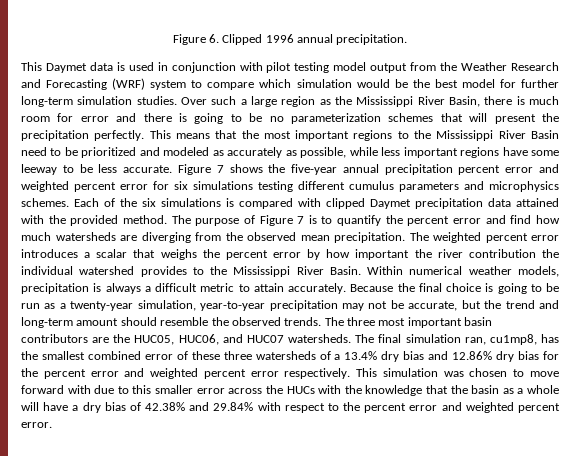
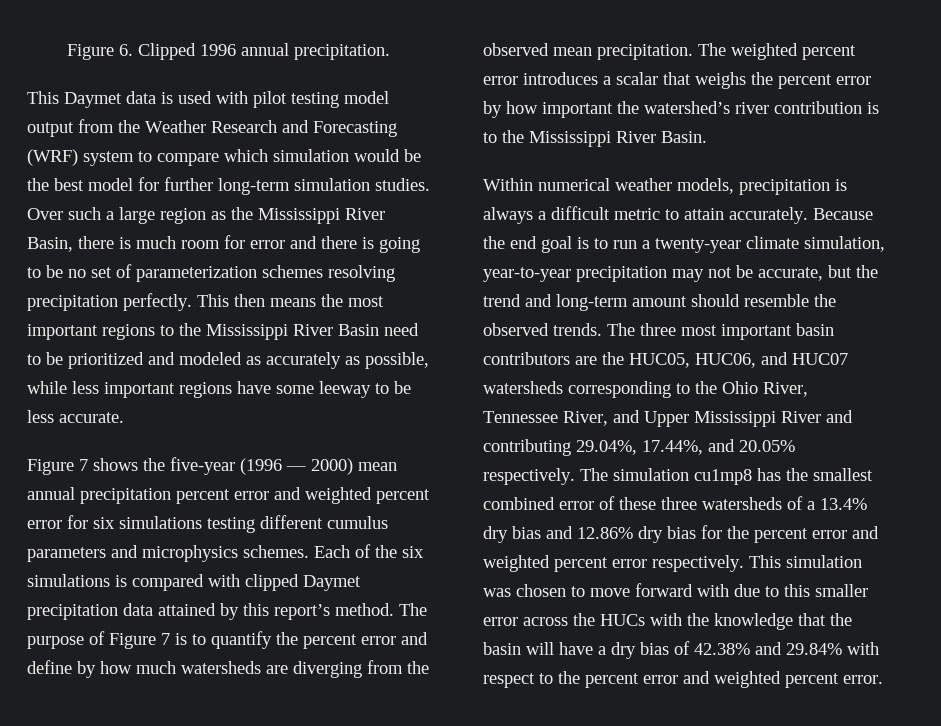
- This Daymet data is used in conjunction with pilot testing model output from the Weather Research and Forecasting (WRF) system to compare which simulation would be the best model for further long-term simulation studies.
+ This Daymet data is used with pilot testing model output from the Weather Research and Forecasting (WRF) system to compare which simulation would be the best model for further long-term simulation studies.
- Over such a large region as the Mississippi River Basin, there is much room for error and there is going to be no parameterization schemes that will present the precipitation perfectly.
+ Over such a large region as the Mississippi River Basin, there is much room for error and there is going to be no set of parameterization schemes resolving precipitation perfectly.
- This means that the most important regions to the Mississippi River Basin need to be prioritized and modeled as accurately as possible, while less important regions have some leeway to be less accurate. Figure 7 shows the five-year annual precipitation percent error and weighted percent error for six simulations testing different cumulus parameters and microphysics schemes.
+ This then means the most important regions to the Mississippi River Basin need to be prioritized and modeled as accurately as possible, while less important regions have some leeway to be less accurate.
+ Figure 7 shows the five-year (1996 — 2000) mean annual precipitation percent error and weighted percent error for six simulations testing different cumulus parameters and microphysics schemes.
- Each of the six simulations is compared with clipped Daymet precipitation data attained with the provided method.
+ Each of the six simulations is compared with clipped Daymet precipitation data attained by this report’s method.
- The purpose of Figure 7 is to quantify the percent error and find how much watersheds are diverging from the observed mean precipitation.
+ The purpose of Figure 7 is to quantify the percent error and define by how much watersheds are diverging from the observed mean precipitation.
- The weighted percent error introduces a scalar that weighs the percent error by how important the river contribution the individual watershed provides to the Mississippi River Basin. Within numerical weather models, precipitation is always a difficult metric to attain accurately.
+ The weighted percent error introduces a scalar that weighs the percent error by how important the watershed’s river contribution is to the Mississippi River Basin.
+ Within numerical weather models, precipitation is always a difficult metric to attain accurately.
- Because the final choice is going to be run as a twenty-year simulation, year-to-year precipitation may not be accurate, but the trend and long-term amount should resemble the observed trends.
+ Because the end goal is to run a twenty-year climate simulation, year-to-year precipitation may not be accurate, but the trend and long-term amount should resemble the observed trends.
- The three most important basin contributors are the HUC05, HUC06, and HUC07 watersheds. The final simulation ran, cu1mp8, has the smallest combined error of these three watersheds of a 13.4% dry bias and 12.86% dry bias for the percent error and weighted percent error respectively.
+ The three most important basin contributors are the HUC05, HUC06, and HUC07 watersheds corresponding to the Ohio River, Tennessee River, and Upper Mississippi River and contributing 29.04%, 17.44%, and 20.05% respectively. The simulation cu1mp8 has the smallest combined error of these three watersheds of a 13.4% dry bias and 12.86% dry bias for the percent error and weighted percent error respectively.
- This simulation was chosen to move forward with due to this smaller error across the HUCs with the knowledge that the basin as a whole will have a dry bias of 42.38% and 29.84% with respect to the percent error and weighted percent error.
+ This simulation was chosen to move forward with due to this smaller error across the HUCs with the knowledge that the basin will have a dry bias of 42.38% and 29.84% with respect to the percent error and weighted percent error.

